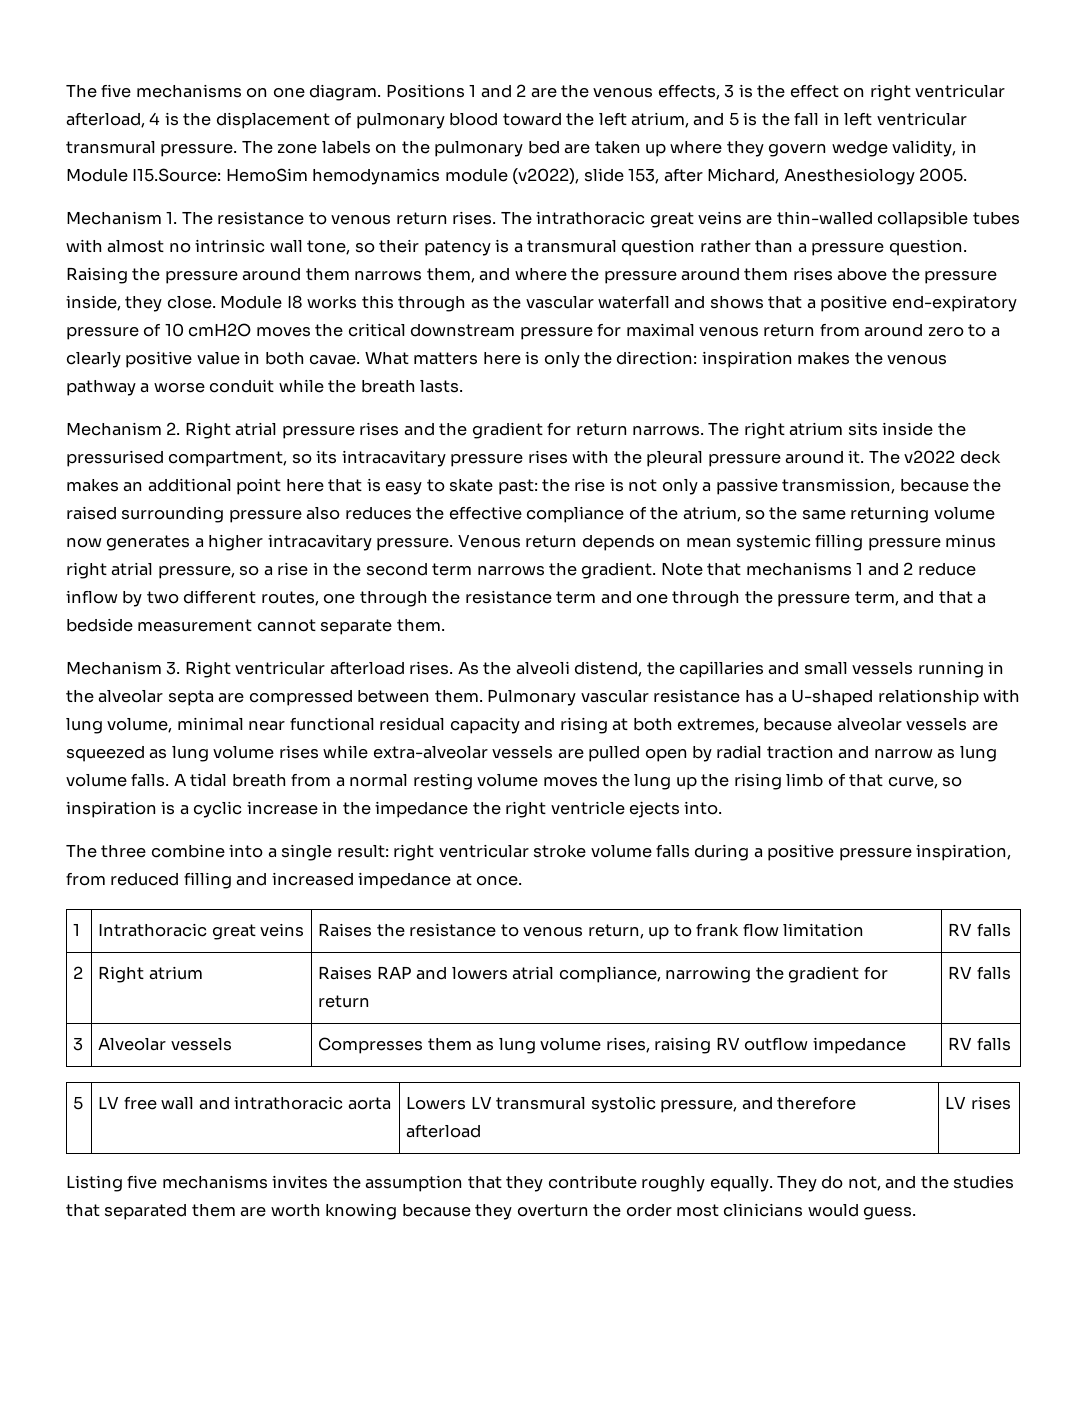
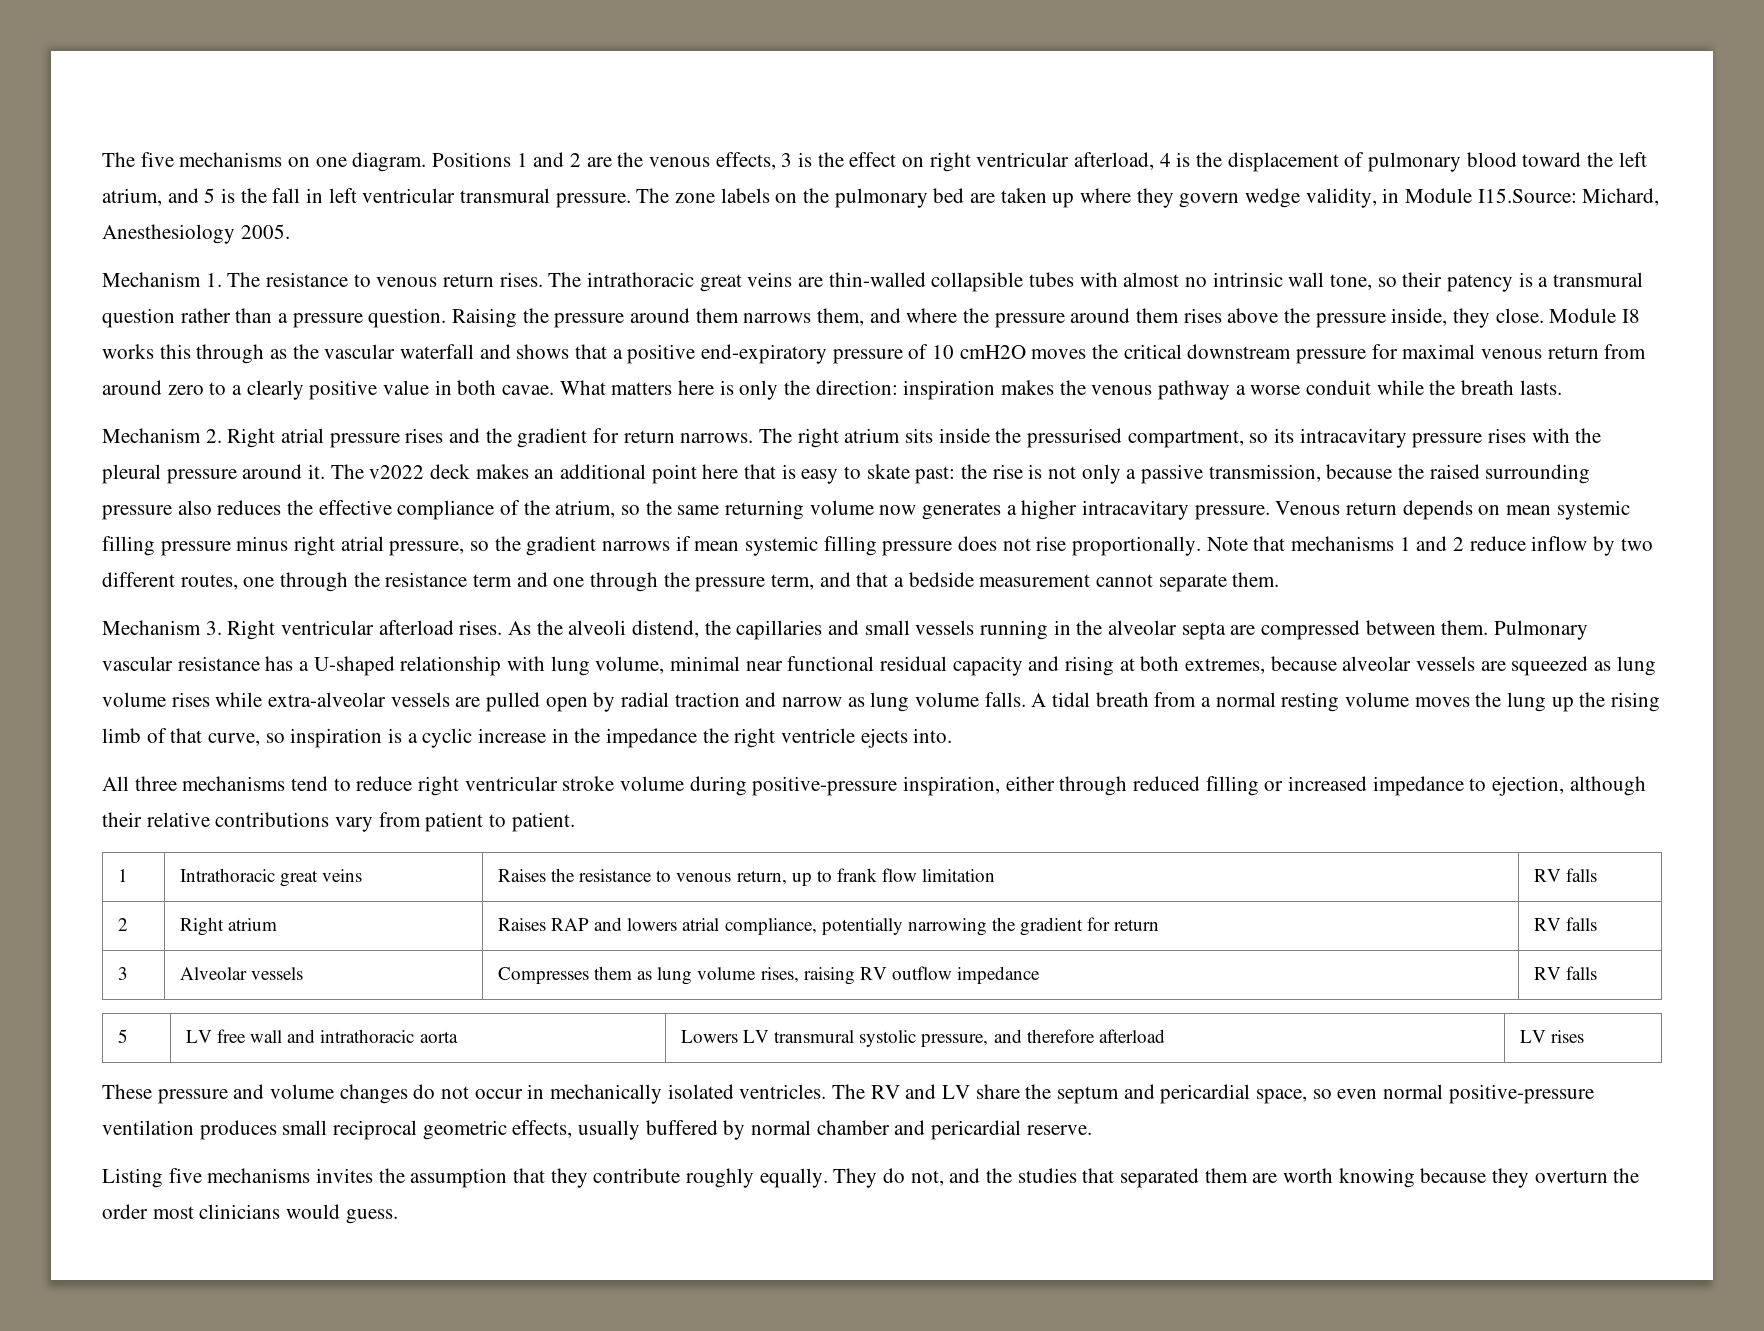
- The zone labels on the pulmonary bed are taken up where they govern wedge validity, in Module I15.Source: HemoSim hemodynamics module (v2022), slide 153, after Michard, Anesthesiology 2005.
+ The zone labels on the pulmonary bed are taken up where they govern wedge validity, in Module I15.Source: Michard, Anesthesiology 2005.
- Venous return depends on mean systemic filling pressure minus right atrial pressure, so a rise in the second term narrows the gradient.
+ Venous return depends on mean systemic filling pressure minus right atrial pressure, so the gradient narrows if mean systemic filling pressure does not rise proportionally.
- The three combine into a single result: right ventricular stroke volume falls during a positive pressure inspiration, from reduced filling and increased impedance at once.
+ All three mechanisms tend to reduce right ventricular stroke volume during positive-pressure inspiration, either through reduced filling or increased impedance to ejection, although their relative contributions vary from patient to patient.
- 2 | Right atrium | Raises RAP and lowers atrial compliance, narrowing the gradient for return | RV falls
+ 2 | Right atrium | Raises RAP and lowers atrial compliance, potentially narrowing the gradient for return | RV falls
+ These pressure and volume changes do not occur in mechanically isolated ventricles. The RV and LV share the septum and pericardial space, so even normal positive-pressure ventilation produces small reciprocal geometric effects, usually buffered by normal chamber and pericardial reserve.

